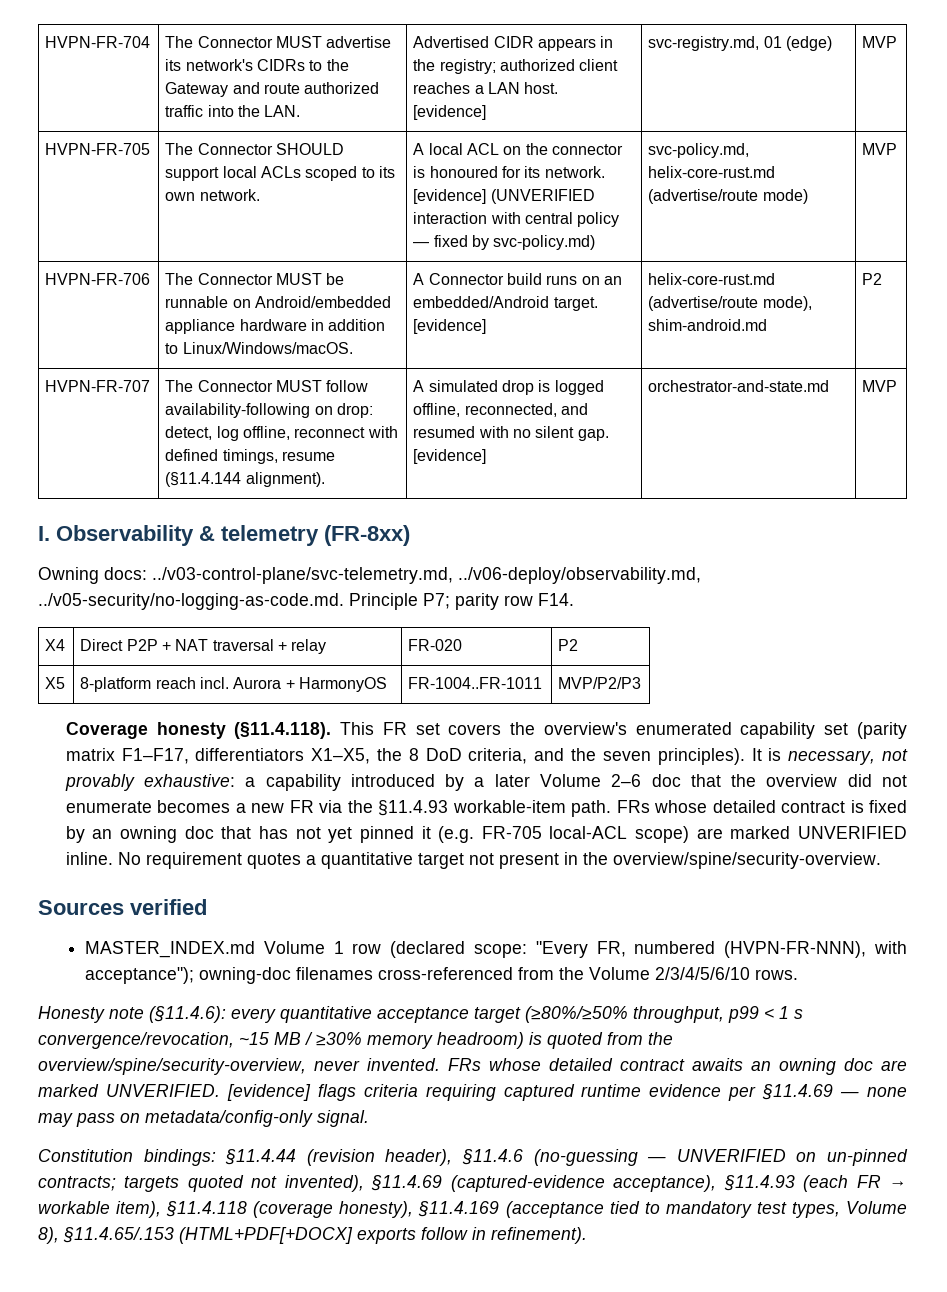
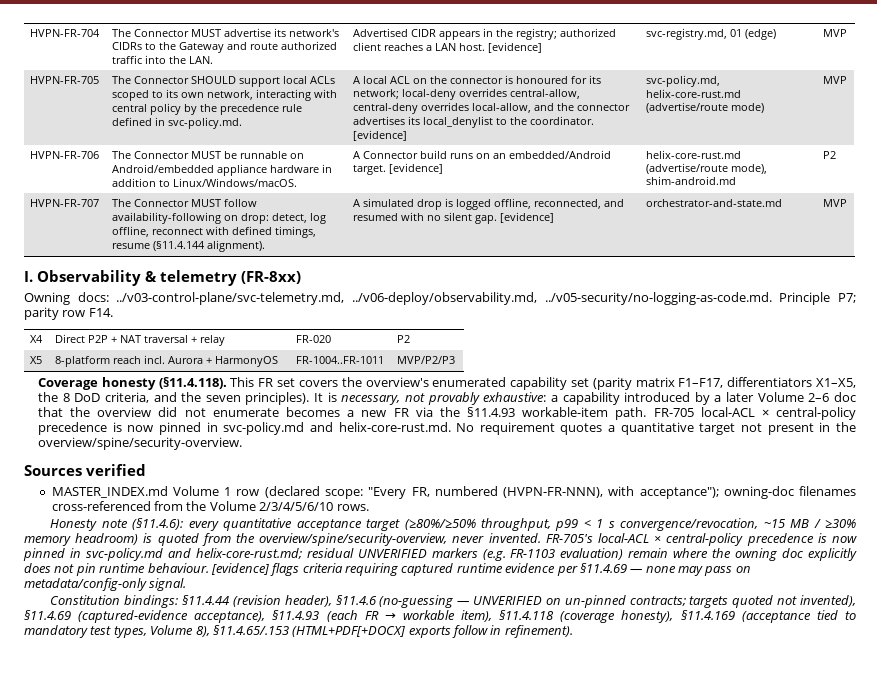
- The Connector SHOULD support local ACLs scoped to its own network.
+ The Connector SHOULD support local ACLs scoped to its own network, interacting with central policy by the precedence rule defined in svc-policy.md.
- A local ACL on the connector is honoured for its network. [evidence] (UNVERIFIED interaction with central policy — fixed by svc-policy.md)
+ A local ACL on the connector is honoured for its network; local-deny overrides central-allow, central-deny overrides local-allow, and the connector advertises its local_denylist to the coordinator. [evidence]
- FRs whose detailed contract is fixed by an owning doc that has not yet pinned it (e.g. FR-705 local-ACL scope) are marked UNVERIFIED inline. No requirement quotes a quantitative target not present in the overview/spine/security-overview.
+ FR-705 local-ACL × central-policy precedence is now pinned in svc-policy.md and helix-core-rust.md. No requirement quotes a quantitative target not present in the overview/spine/security-overview.
- FRs whose detailed contract awaits an owning doc are marked UNVERIFIED.
+ FR-705's local-ACL × central-policy precedence is now pinned in svc-policy.md and helix-core-rust.md; residual UNVERIFIED markers (e.g. FR-1103 evaluation) remain where the owning doc explicitly does not pin runtime behaviour.

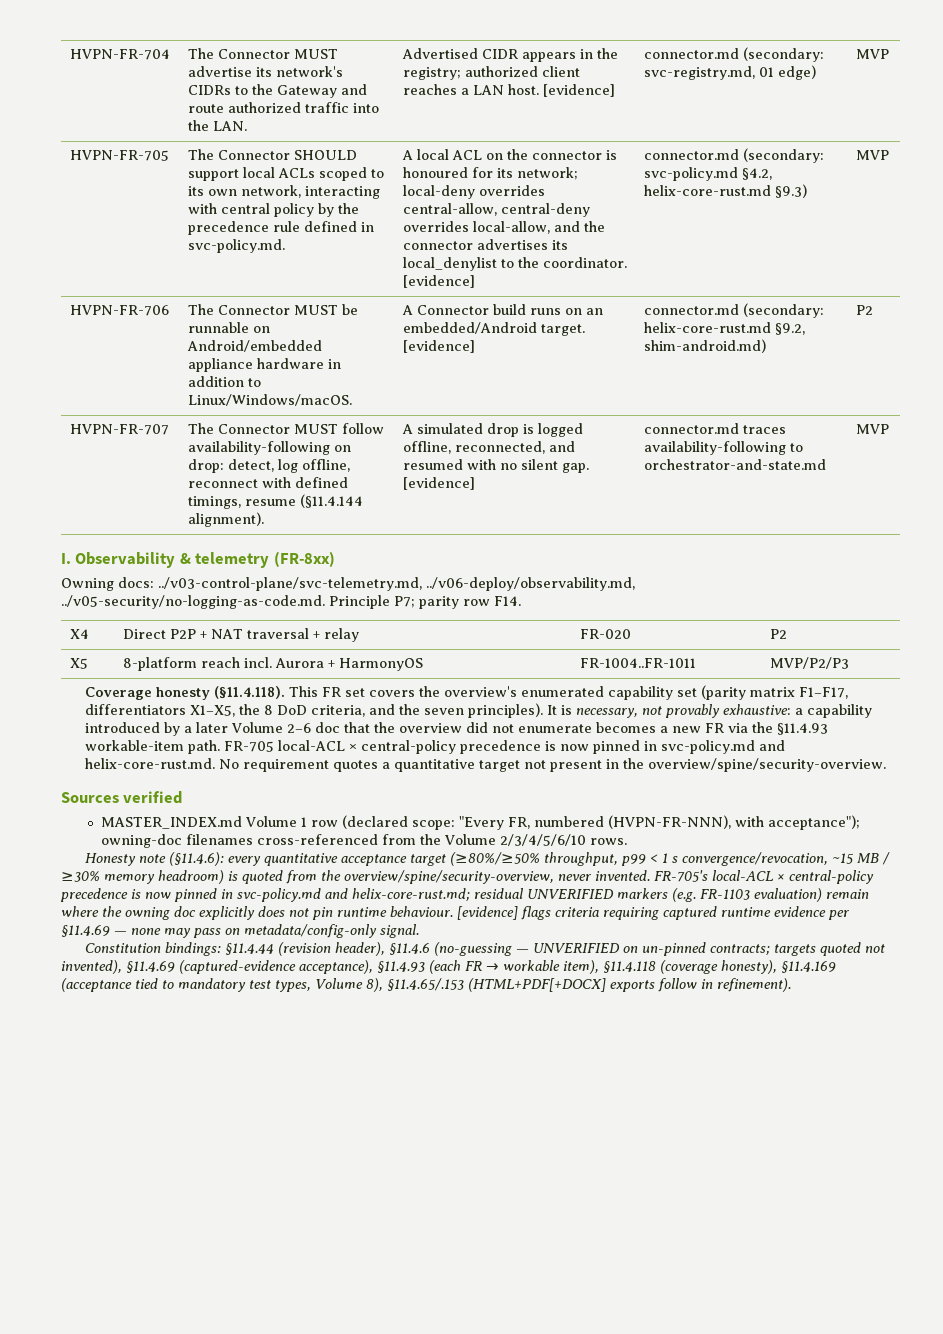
- HVPN-FR-704 | The Connector MUST advertise its network's CIDRs to the Gateway and route authorized traffic into the LAN. | Advertised CIDR appears in the registry; authorized client reaches a LAN host. [evidence] | svc-registry.md, 01 (edge) | MVP
+ HVPN-FR-704 | The Connector MUST advertise its network's CIDRs to the Gateway and route authorized traffic into the LAN. | Advertised CIDR appears in the registry; authorized client reaches a LAN host. [evidence] | connector.md (secondary: svc-registry.md, 01 edge) | MVP
- svc-policy.md, helix-core-rust.md (advertise/route mode)
+ connector.md (secondary: svc-policy.md §4.2, helix-core-rust.md §9.3)
- HVPN-FR-706 | The Connector MUST be runnable on Android/embedded appliance hardware in addition to Linux/Windows/macOS. | A Connector build runs on an embedded/Android target. [evidence] | helix-core-rust.md (advertise/route mode), shim-android.md | P2
+ HVPN-FR-706 | The Connector MUST be runnable on Android/embedded appliance hardware in addition to Linux/Windows/macOS. | A Connector build runs on an embedded/Android target. [evidence] | connector.md (secondary: helix-core-rust.md §9.2, shim-android.md) | P2
- HVPN-FR-707 | The Connector MUST follow availability-following on drop: detect, log offline, reconnect with defined timings, resume (§11.4.144 alignment). | A simulated drop is logged offline, reconnected, and resumed with no silent gap. [evidence] | orchestrator-and-state.md | MVP
+ HVPN-FR-707 | The Connector MUST follow availability-following on drop: detect, log offline, reconnect with defined timings, resume (§11.4.144 alignment). | A simulated drop is logged offline, reconnected, and resumed with no silent gap. [evidence] | connector.md traces availability-following to orchestrator-and-state.md | MVP

